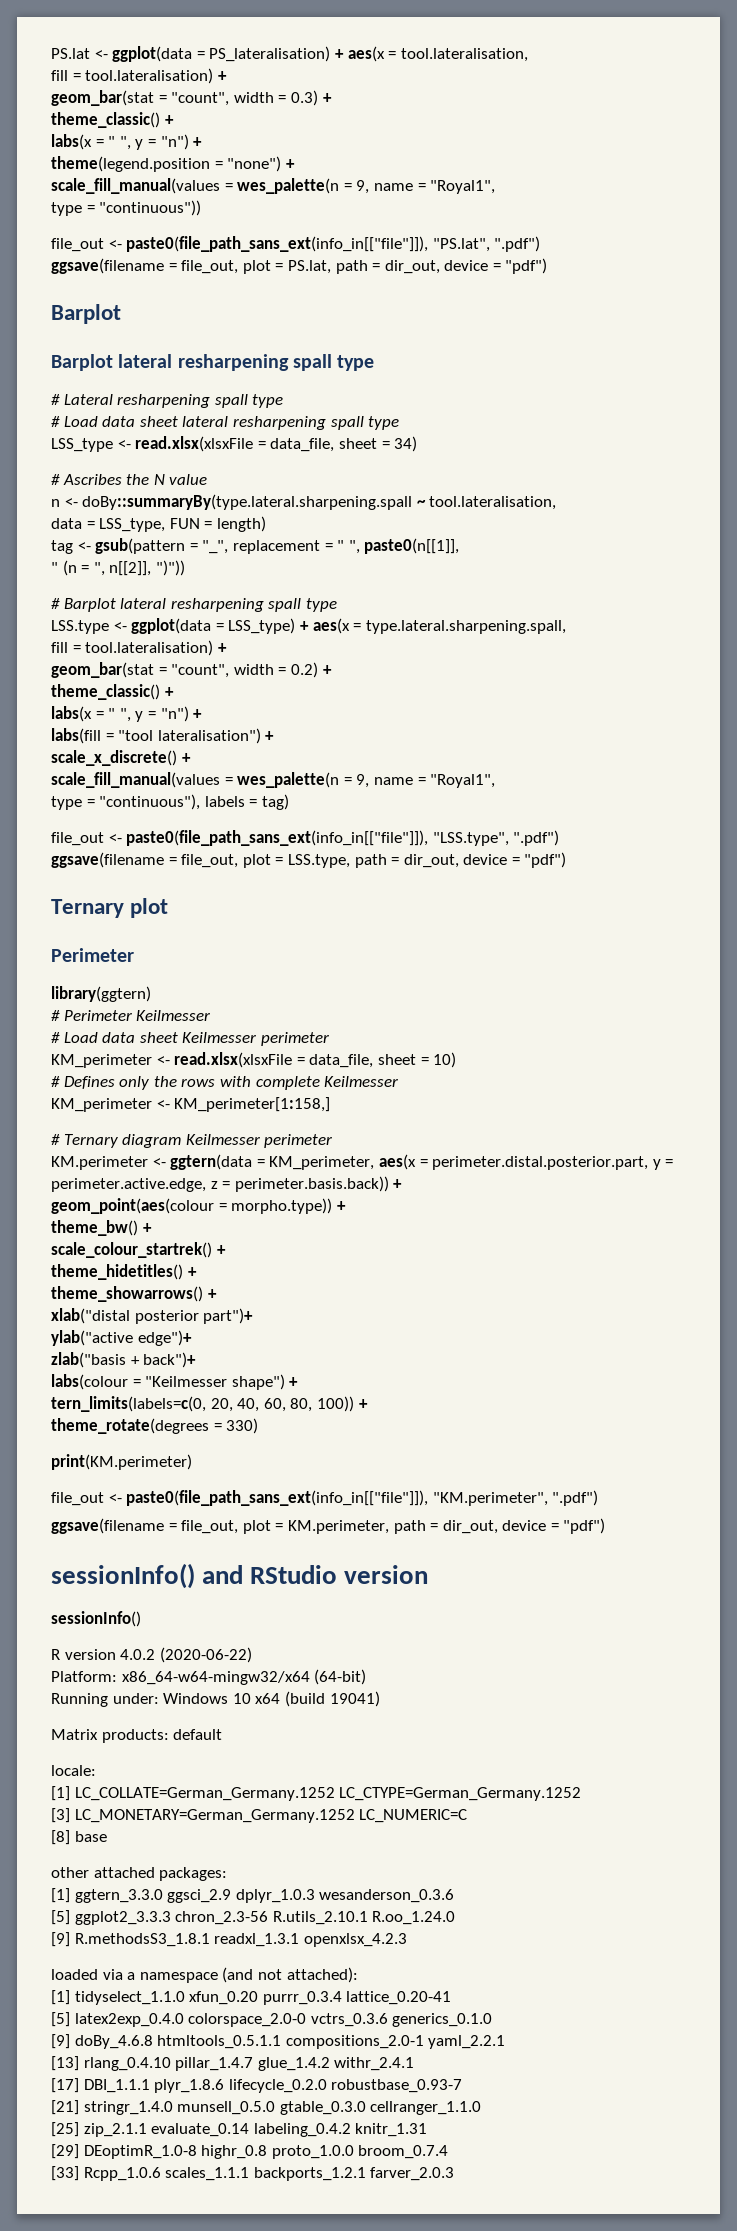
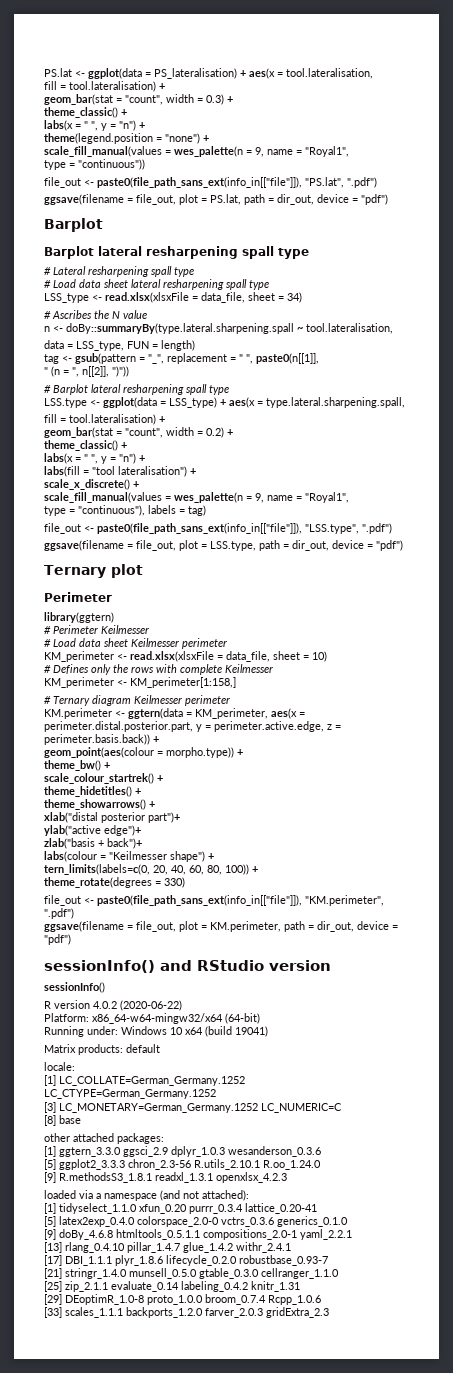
- print(KM.perimeter)
- [29] DEoptimR_1.0-8 highr_0.8 proto_1.0.0 broom_0.7.4
+ [29] DEoptimR_1.0-8 proto_1.0.0 broom_0.7.4 Rcpp_1.0.6
- [33] Rcpp_1.0.6 scales_1.1.1 backports_1.2.1 farver_2.0.3
+ [33] scales_1.1.1 backports_1.2.0 farver_2.0.3 gridExtra_2.3

